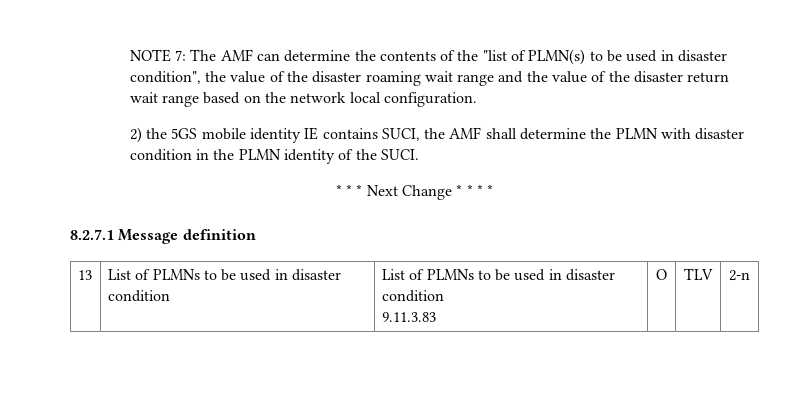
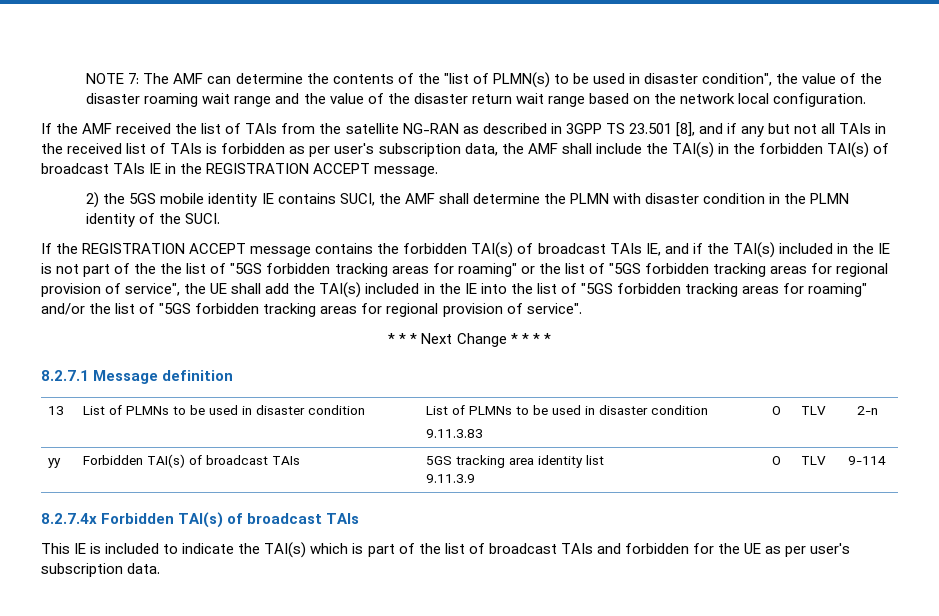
+ If the AMF received the list of TAIs from the satellite NG-RAN as described in 3GPP TS 23.501 [8], and if any but not all TAIs in the received list of TAIs is forbidden as per user's subscription data, the AMF shall include the TAI(s) in the forbidden TAI(s) of broadcast TAIs IE in the REGISTRATION ACCEPT message.
+ If the REGISTRATION ACCEPT message contains the forbidden TAI(s) of broadcast TAIs IE, and if the TAI(s) included in the IE is not part of the the list of "5GS forbidden tracking areas for roaming" or the list of "5GS forbidden tracking areas for regional provision of service", the UE shall add the TAI(s) included in the IE into the list of "5GS forbidden tracking areas for roaming" and/or the list of "5GS forbidden tracking areas for regional provision of service".
+ yy | Forbidden TAI(s) of broadcast TAIs | 5GS tracking area identity list
+ 9.11.3.9 | O | TLV | 9-114
+ 8.2.7.4x Forbidden TAI(s) of broadcast TAIs
+ This IE is included to indicate the TAI(s) which is part of the list of broadcast TAIs and forbidden for the UE as per user's subscription data.

